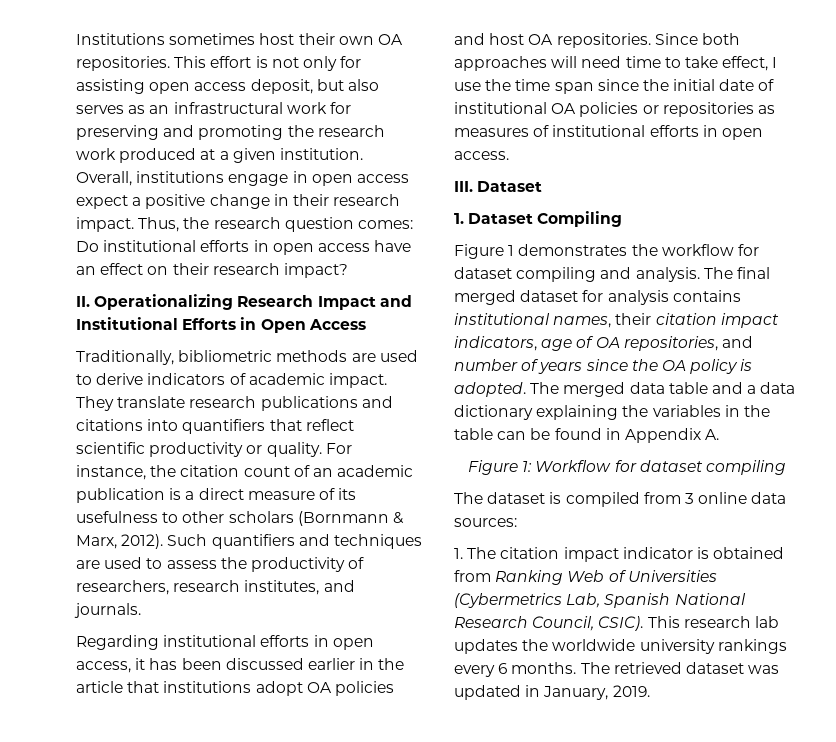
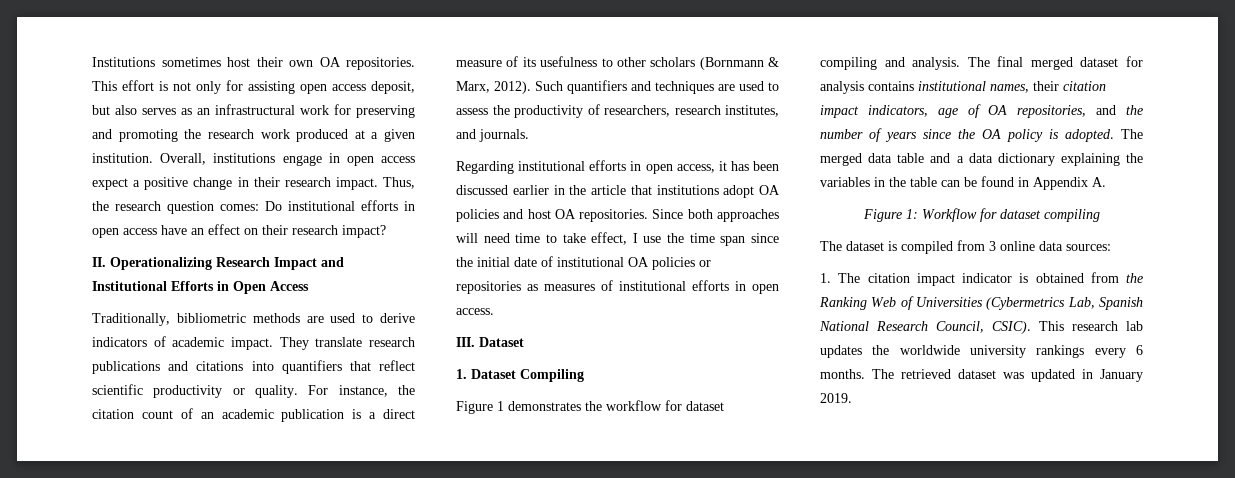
- The final merged dataset for analysis contains institutional names, their citation impact indicators, age of OA repositories, and number of years since the OA policy is adopted.
+ The final merged dataset for analysis contains institutional names, their citation impact indicators, age of OA repositories, and the number of years since the OA policy is adopted.
- 1. The citation impact indicator is obtained from Ranking Web of Universities (Cybermetrics Lab, Spanish National Research Council, CSIC).
+ 1. The citation impact indicator is obtained from the Ranking Web of Universities (Cybermetrics Lab, Spanish National Research Council, CSIC).
- The retrieved dataset was updated in January, 2019.
+ The retrieved dataset was updated in January 2019.

